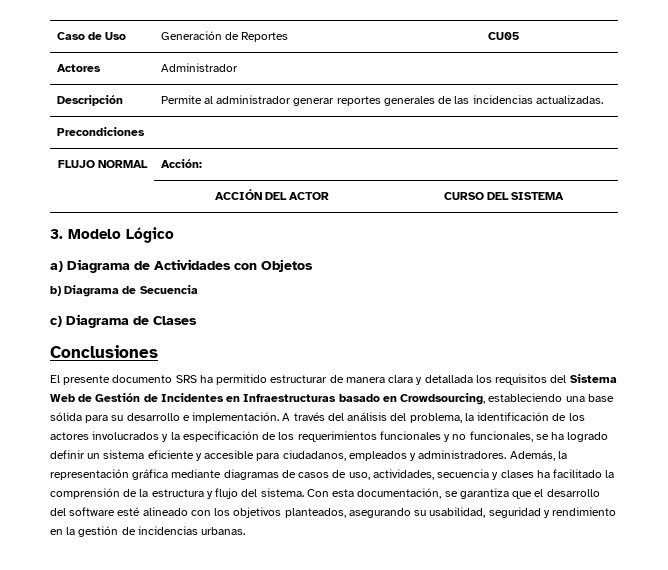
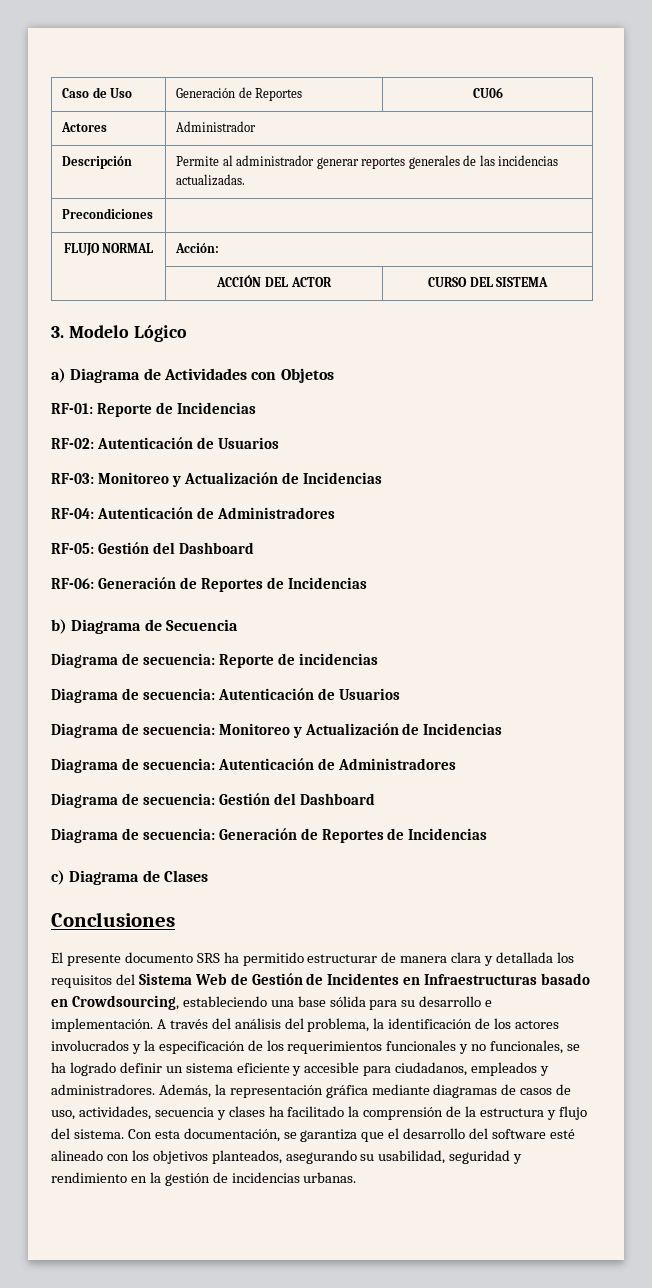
- Caso de Uso | Generación de Reportes | CU05
+ Caso de Uso | Generación de Reportes | CU06
+ RF-01: Reporte de Incidencias
+ RF-02: Autenticación de Usuarios
+ RF-03: Monitoreo y Actualización de Incidencias
+ RF-04: Autenticación de Administradores
+ RF-05: Gestión del Dashboard
+ RF-06: Generación de Reportes de Incidencias
  b) Diagrama de Secuencia
+ Diagrama de secuencia: Reporte de incidencias
+ Diagrama de secuencia: Autenticación de Usuarios
+ Diagrama de secuencia: Monitoreo y Actualización de Incidencias
+ Diagrama de secuencia: Autenticación de Administradores
+ Diagrama de secuencia: Gestión del Dashboard
+ Diagrama de secuencia: Generación de Reportes de Incidencias

